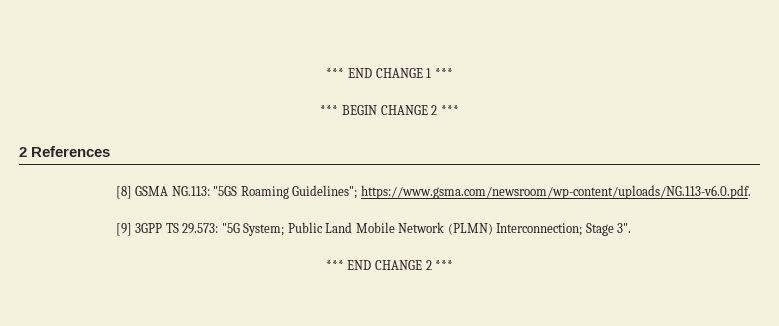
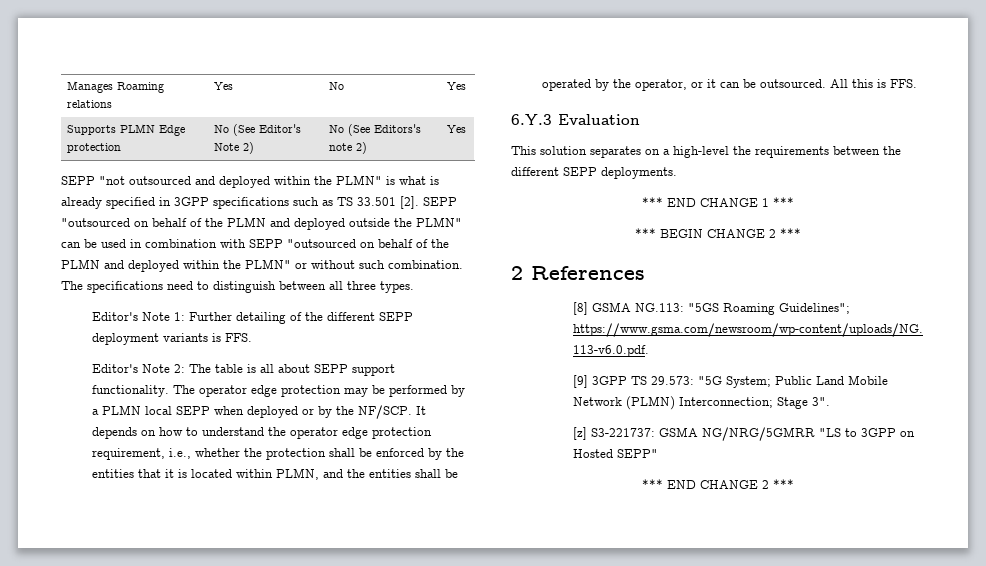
+ Manages Roaming relations | Yes | No | Yes
+ Supports PLMN Edge protection | No (See Editor's Note 2) | No (See Editors's note 2) | Yes
+ SEPP "not outsourced and deployed within the PLMN" is what is already specified in 3GPP specifications such as TS 33.501 [2]. SEPP "outsourced on behalf of the PLMN and deployed outside the PLMN" can be used in combination with SEPP "outsourced on behalf of the PLMN and deployed within the PLMN" or without such combination. The specifications need to distinguish between all three types.
+ Editor's Note 1: Further detailing of the different SEPP deployment variants is FFS.
+ Editor's Note 2: The table is all about SEPP support functionality. The operator edge protection may be performed by a PLMN local SEPP when deployed or by the NF/SCP. It depends on how to understand the operator edge protection requirement, i.e., whether the protection shall be enforced by the entities that it is located within PLMN, and the entities shall be operated by the operator, or it can be outsourced. All this is FFS.
+ 6.Y.3 Evaluation
+ This solution separates on a high-level the requirements between the different SEPP deployments.
+ [z] S3-221737: GSMA NG/NRG/5GMRR "LS to 3GPP on Hosted SEPP"

